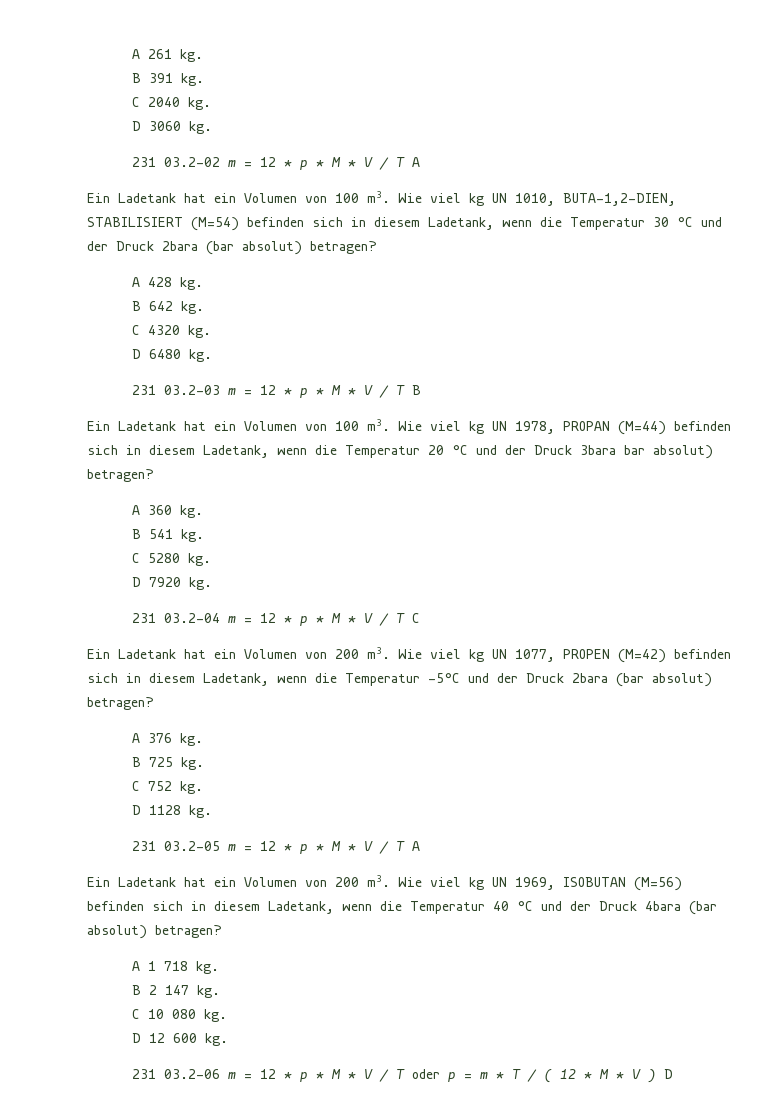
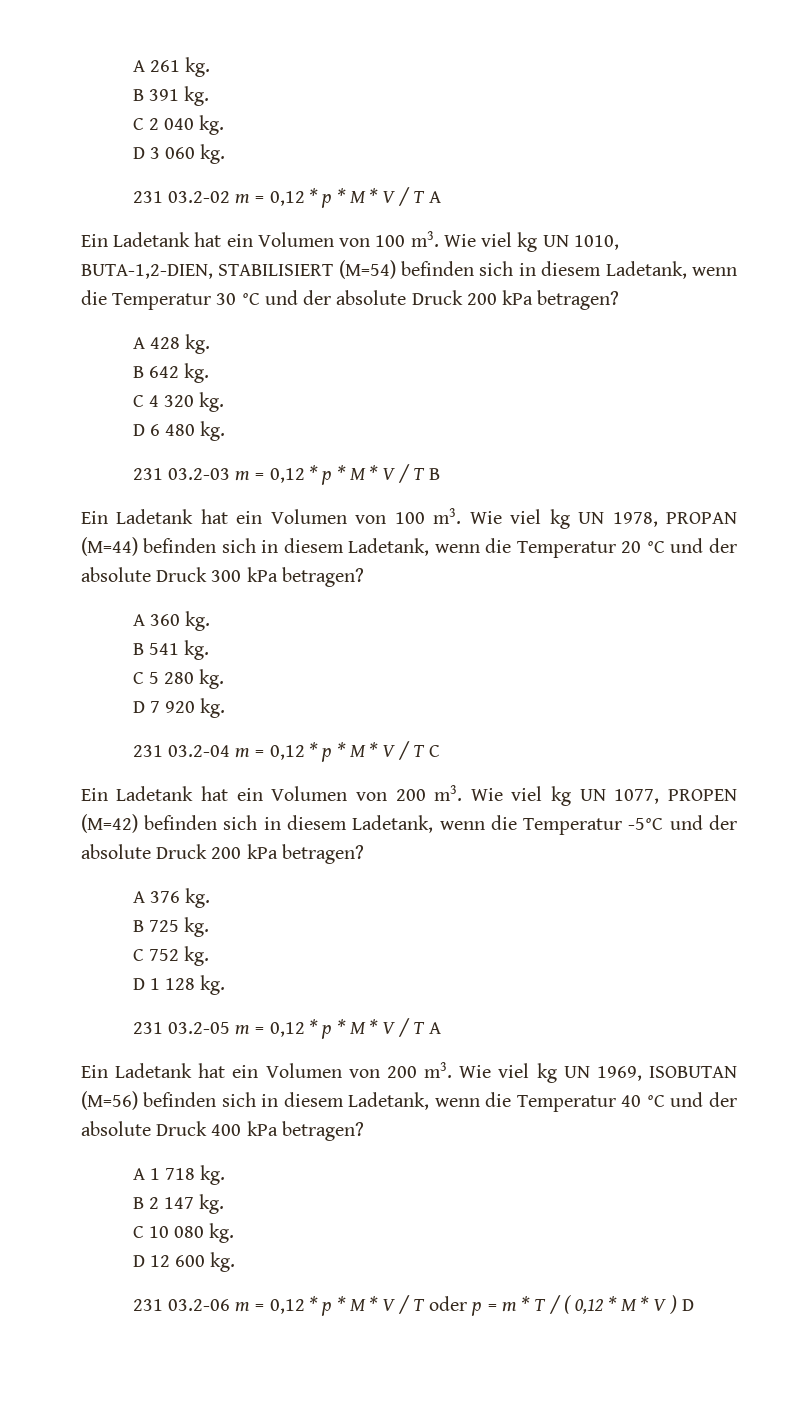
- C 2040 kg.
- D 3060 kg.
+ C 2 040 kg.
+ D 3 060 kg.
- 231 03.2-02 m = 12 * p * M * V / T A
+ 231 03.2-02 m = 0,12 * p * M * V / T A
- Wie viel kg UN 1010, BUTA-1,2-DIEN, STABILISIERT (M=54) befinden sich in diesem Ladetank, wenn die Temperatur 30 °C und der Druck 2bara (bar absolut) betragen?
+ Wie viel kg UN 1010, BUTA-1,2-DIEN, STABILISIERT (M=54) befinden sich in diesem Ladetank, wenn die Temperatur 30 °C und der absolute Druck 200 kPa betragen?
- C 4320 kg.
- D 6480 kg.
+ C 4 320 kg.
+ D 6 480 kg.
- 231 03.2-03 m = 12 * p * M * V / T B
+ 231 03.2-03 m = 0,12 * p * M * V / T B
- Wie viel kg UN 1978, PROPAN (M=44) befinden sich in diesem Ladetank, wenn die Temperatur 20 °C und der Druck 3bara bar absolut) betragen?
+ Wie viel kg UN 1978, PROPAN (M=44) befinden sich in diesem Ladetank, wenn die Temperatur 20 °C und der absolute Druck 300 kPa betragen?
- C 5280 kg.
- D 7920 kg.
+ C 5 280 kg.
+ D 7 920 kg.
- 231 03.2-04 m = 12 * p * M * V / T C
+ 231 03.2-04 m = 0,12 * p * M * V / T C
- Wie viel kg UN 1077, PROPEN (M=42) befinden sich in diesem Ladetank, wenn die Temperatur -5°C und der Druck 2bara (bar absolut) betragen?
+ Wie viel kg UN 1077, PROPEN (M=42) befinden sich in diesem Ladetank, wenn die Temperatur -5°C und der absolute Druck 200 kPa betragen?
- D 1128 kg.
+ D 1 128 kg.
- 231 03.2-05 m = 12 * p * M * V / T A
+ 231 03.2-05 m = 0,12 * p * M * V / T A
- Wie viel kg UN 1969, ISOBUTAN (M=56) befinden sich in diesem Ladetank, wenn die Temperatur 40 °C und der Druck 4bara (bar absolut) betragen?
+ Wie viel kg UN 1969, ISOBUTAN (M=56) befinden sich in diesem Ladetank, wenn die Temperatur 40 °C und der absolute Druck 400 kPa betragen?
- 231 03.2-06 m = 12 * p * M * V / T oder p = m * T / ( 12 * M * V ) D
+ 231 03.2-06 m = 0,12 * p * M * V / T oder p = m * T / ( 0,12 * M * V ) D

